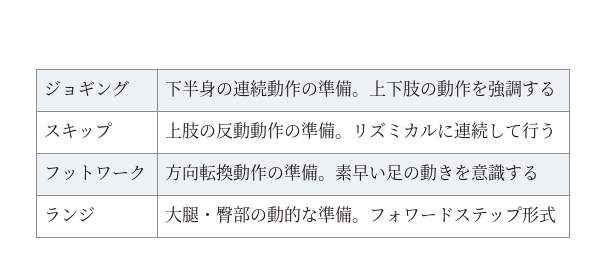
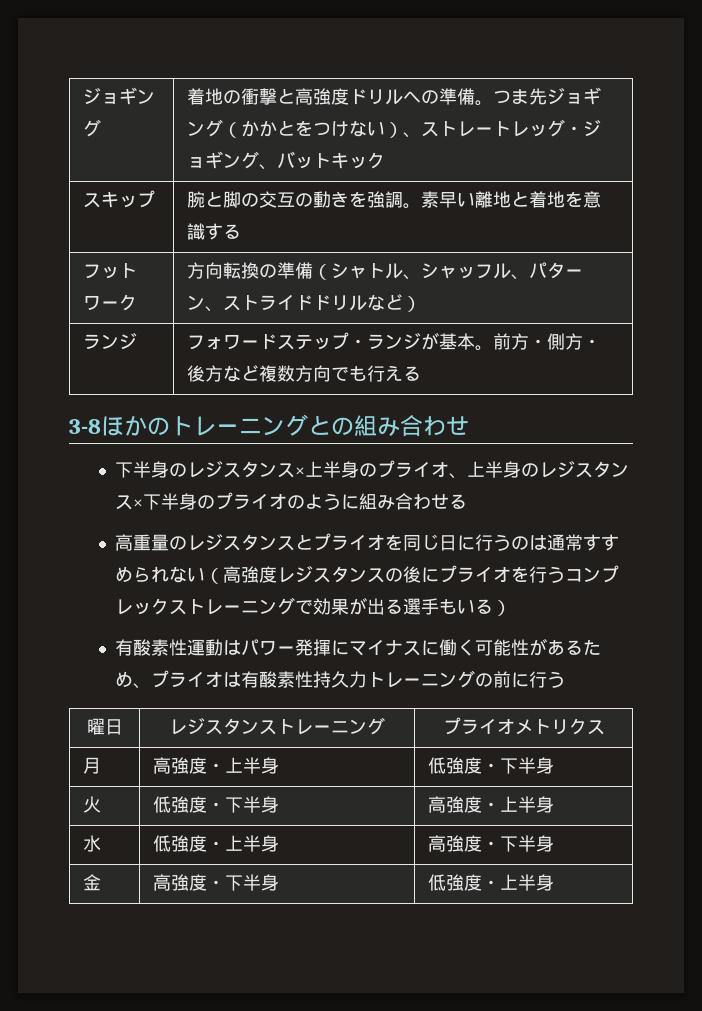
- ジョギング | 下半身の連続動作の準備。上下肢の動作を強調する
- スキップ | 上肢の反動動作の準備。リズミカルに連続して行う
+ ジョギング | 着地の衝撃と高強度ドリルへの準備。つま先ジョギング（かかとをつけない）、ストレートレッグ・ジョギング、バットキック
+ スキップ | 腕と脚の交互の動きを強調。素早い離地と着地を意識する
- フットワーク | 方向転換動作の準備。素早い足の動きを意識する
- ランジ | 大腿・臀部の動的な準備。フォワードステップ形式
+ フットワーク | 方向転換の準備（シャトル、シャッフル、パターン、ストライドドリルなど）
+ ランジ | フォワードステップ・ランジが基本。前方・側方・後方など複数方向でも行える
+ 3-8ほかのトレーニングとの組み合わせ
+ 下半身のレジスタンス×上半身のプライオ、上半身のレジスタンス×下半身のプライオのように組み合わせる
+ 高重量のレジスタンスとプライオを同じ日に行うのは通常すすめられない（高強度レジスタンスの後にプライオを行うコンプレックストレーニングで効果が出る選手もいる）
+ 有酸素性運動はパワー発揮にマイナスに働く可能性があるため、プライオは有酸素性持久力トレーニングの前に行う
+ 曜日 | レジスタンストレーニング | プライオメトリクス
+ 月 | 高強度・上半身 | 低強度・下半身
+ 火 | 低強度・下半身 | 高強度・上半身
+ 水 | 低強度・上半身 | 高強度・下半身
+ 金 | 高強度・下半身 | 低強度・上半身

